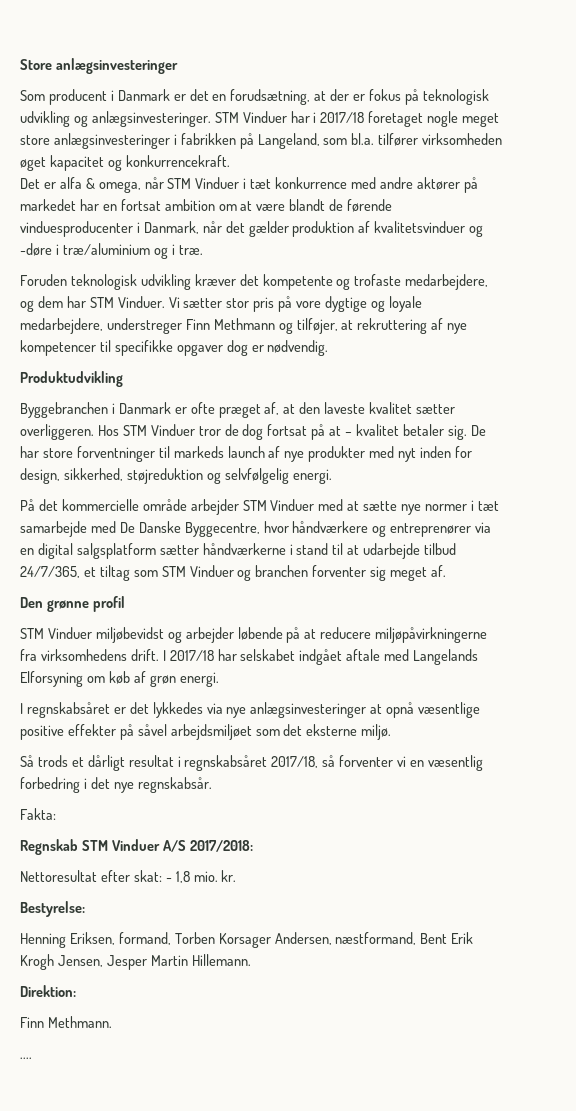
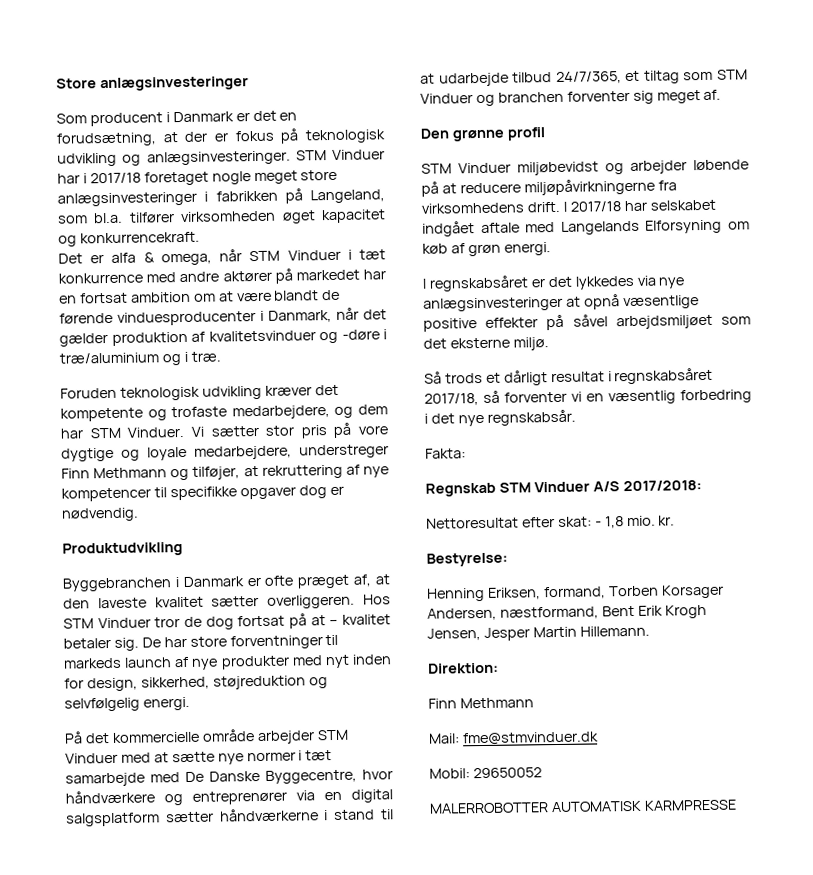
  Direktion:
- Finn Methmann.
- ....
+ Finn Methmann
+ Mail: fme@stmvinduer.dk
+ Mobil: 29650052
+ MALERROBOTTER AUTOMATISK KARMPRESSE

